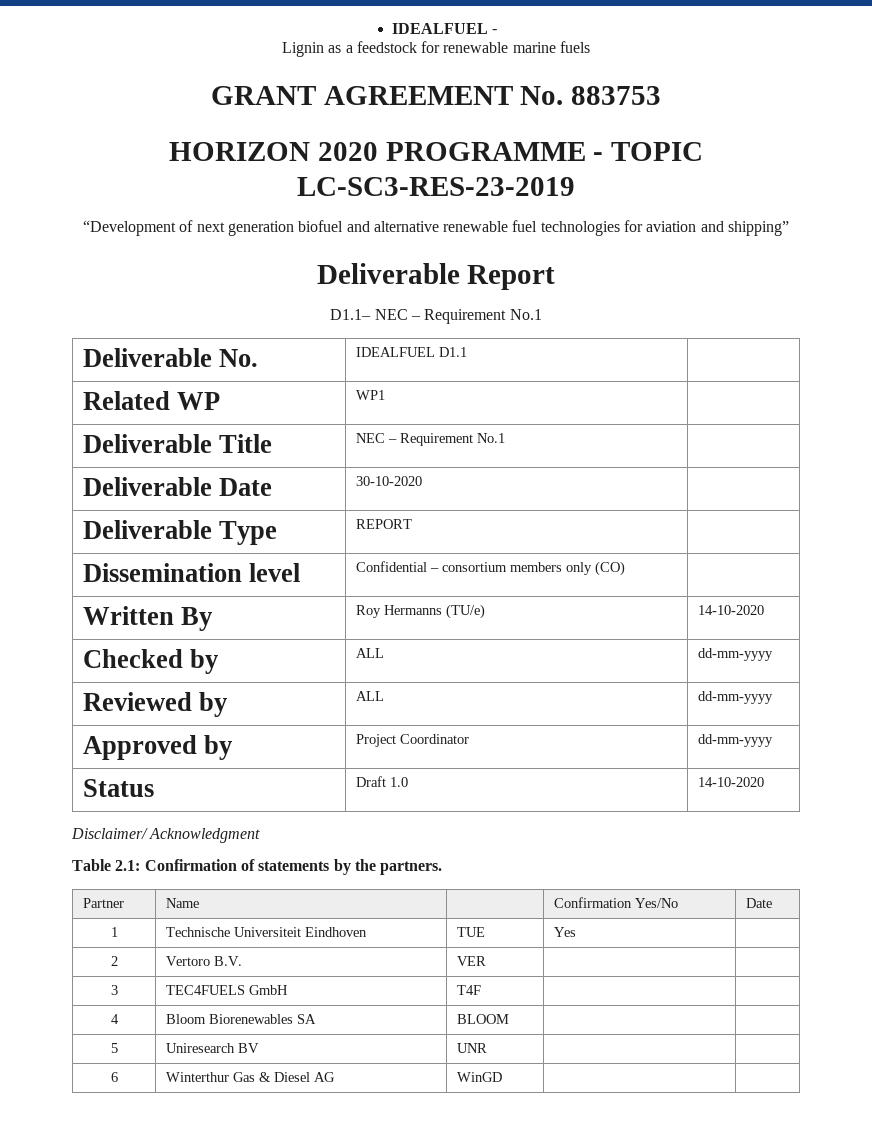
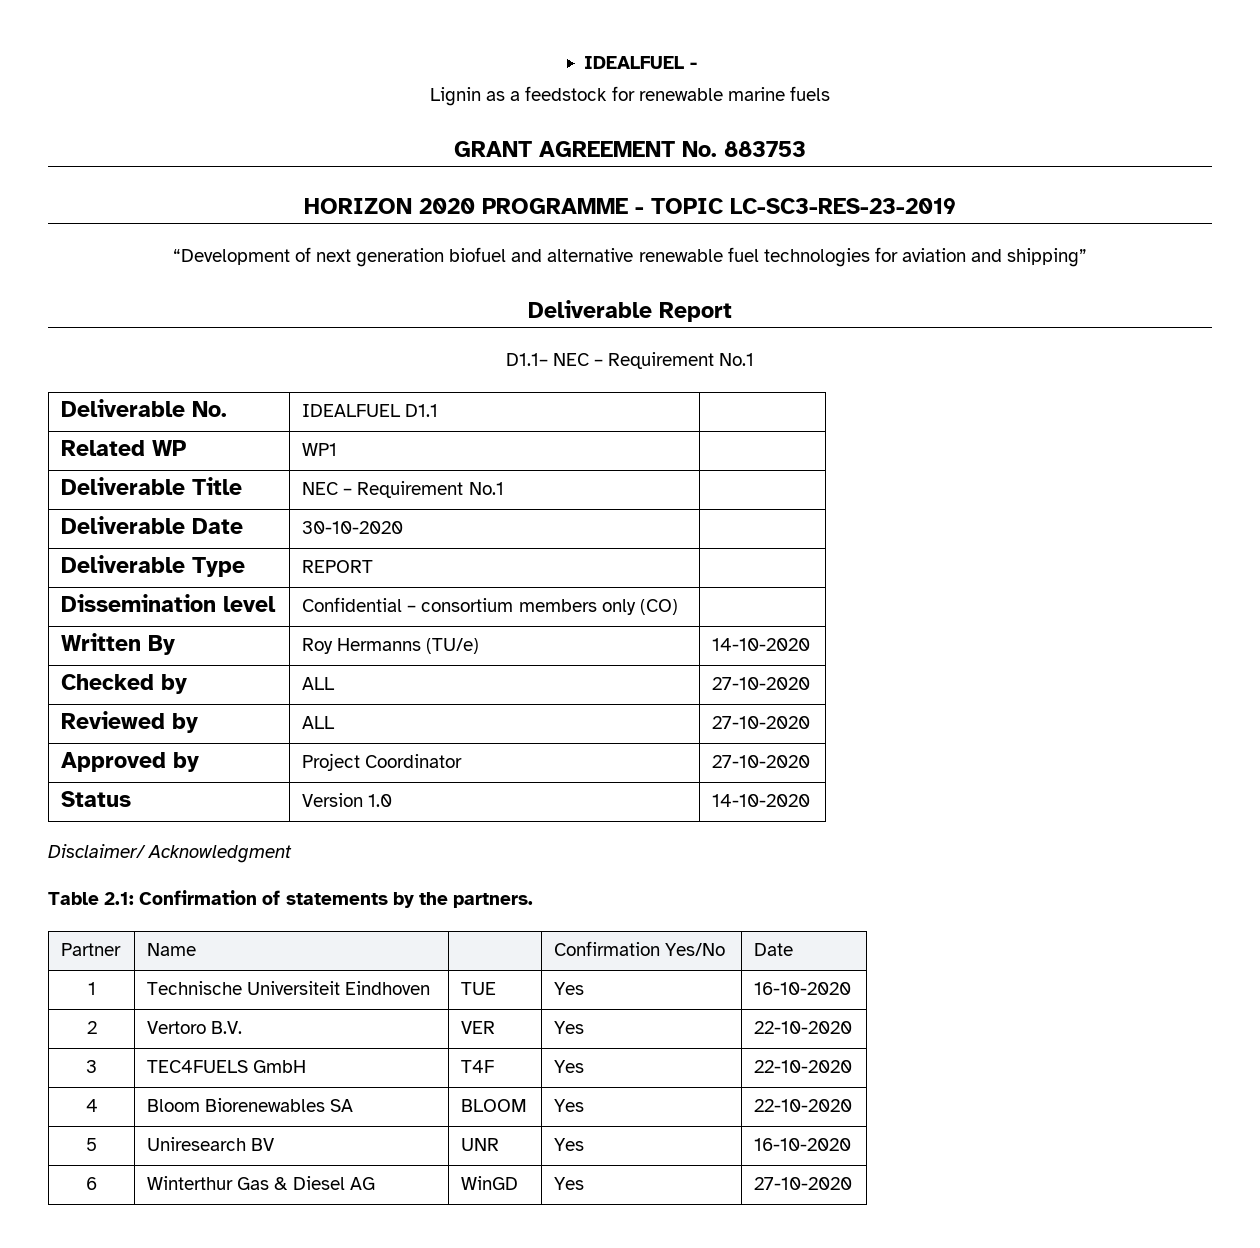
- Checked by | ALL | dd-mm-yyyy
+ Checked by | ALL | 27-10-2020
- Reviewed by | ALL | dd-mm-yyyy
+ Reviewed by | ALL | 27-10-2020
- Approved by | Project Coordinator | dd-mm-yyyy
+ Approved by | Project Coordinator | 27-10-2020
- Status | Draft 1.0 | 14-10-2020
+ Status | Version 1.0 | 14-10-2020
- 1 | Technische Universiteit Eindhoven | TUE | Yes |
+ 1 | Technische Universiteit Eindhoven | TUE | Yes | 16-10-2020
- 2 | Vertoro B.V. | VER | |
+ 2 | Vertoro B.V. | VER | Yes | 22-10-2020
- 3 | TEC4FUELS GmbH | T4F | |
+ 3 | TEC4FUELS GmbH | T4F | Yes | 22-10-2020
- 4 | Bloom Biorenewables SA | BLOOM | |
+ 4 | Bloom Biorenewables SA | BLOOM | Yes | 22-10-2020
- 5 | Uniresearch BV | UNR | |
+ 5 | Uniresearch BV | UNR | Yes | 16-10-2020
- 6 | Winterthur Gas & Diesel AG | WinGD | |
+ 6 | Winterthur Gas & Diesel AG | WinGD | Yes | 27-10-2020

